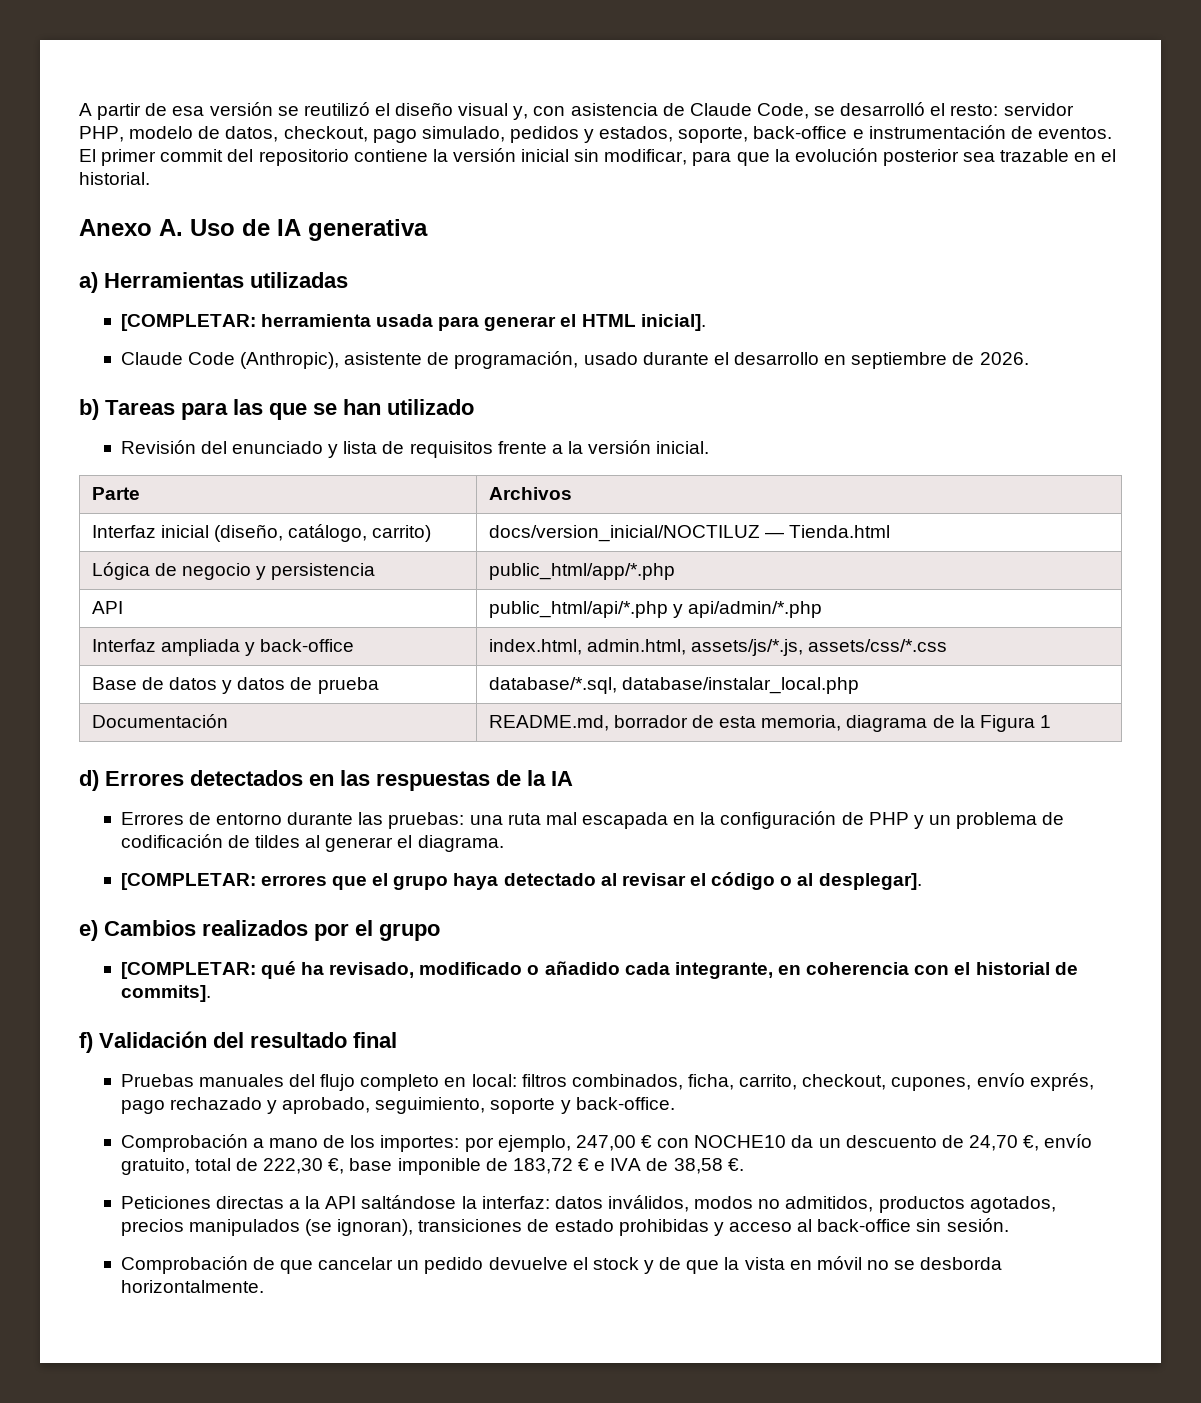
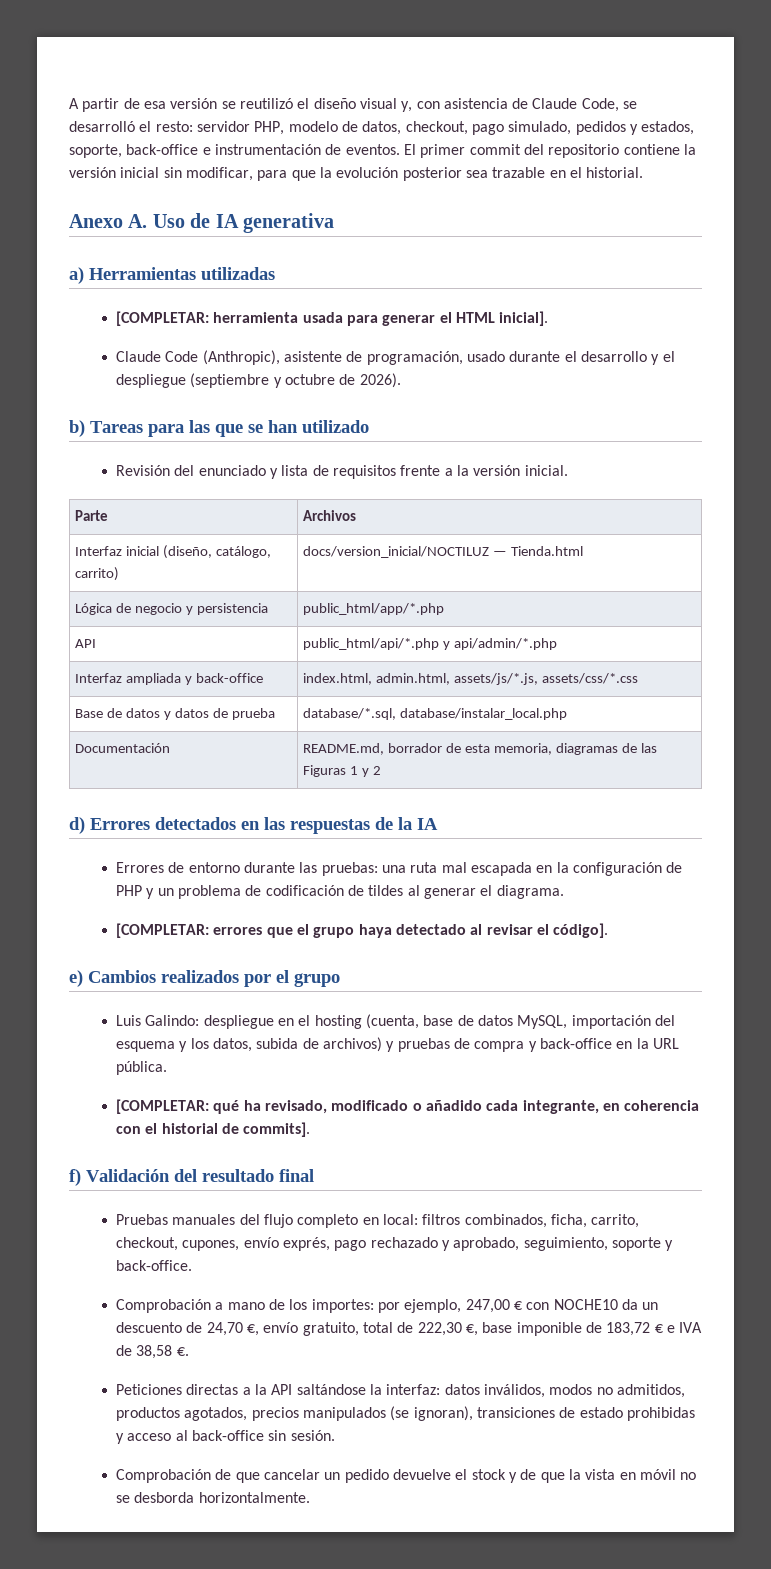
- Claude Code (Anthropic), asistente de programación, usado durante el desarrollo en septiembre de 2026.
+ Claude Code (Anthropic), asistente de programación, usado durante el desarrollo y el despliegue (septiembre y octubre de 2026).
- Documentación | README.md, borrador de esta memoria, diagrama de la Figura 1
+ Documentación | README.md, borrador de esta memoria, diagramas de las Figuras 1 y 2
- [COMPLETAR: errores que el grupo haya detectado al revisar el código o al desplegar].
+ [COMPLETAR: errores que el grupo haya detectado al revisar el código].
+ Luis Galindo: despliegue en el hosting (cuenta, base de datos MySQL, importación del esquema y los datos, subida de archivos) y pruebas de compra y back-office en la URL pública.

